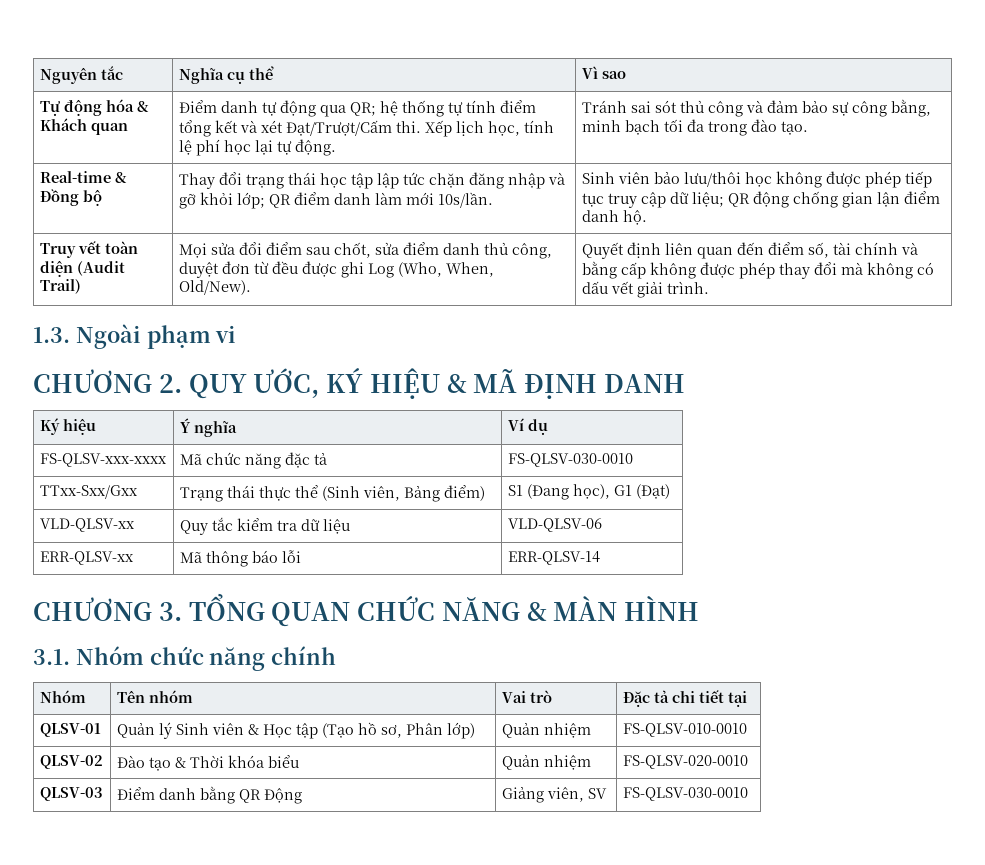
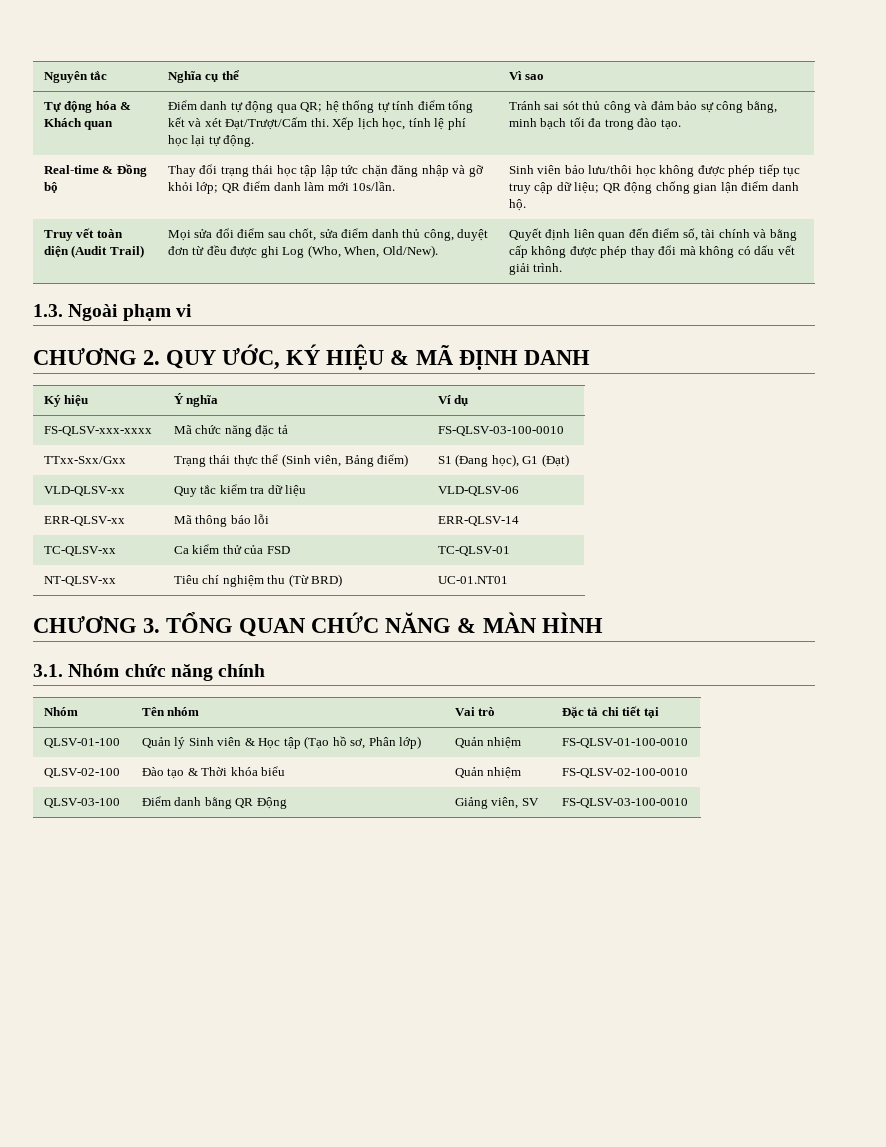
- FS-QLSV-xxx-xxxx | Mã chức năng đặc tả | FS-QLSV-030-0010
+ FS-QLSV-xxx-xxxx | Mã chức năng đặc tả | FS-QLSV-03-100-0010
+ TC-QLSV-xx | Ca kiểm thử của FSD | TC-QLSV-01
+ NT-QLSV-xx | Tiêu chí nghiệm thu (Từ BRD) | UC-01.NT01
- QLSV-01 | Quản lý Sinh viên & Học tập (Tạo hồ sơ, Phân lớp) | Quản nhiệm | FS-QLSV-010-0010
- QLSV-02 | Đào tạo & Thời khóa biểu | Quản nhiệm | FS-QLSV-020-0010
- QLSV-03 | Điểm danh bằng QR Động | Giảng viên, SV | FS-QLSV-030-0010
+ QLSV-01-100 | Quản lý Sinh viên & Học tập (Tạo hồ sơ, Phân lớp) | Quản nhiệm | FS-QLSV-01-100-0010
+ QLSV-02-100 | Đào tạo & Thời khóa biểu | Quản nhiệm | FS-QLSV-02-100-0010
+ QLSV-03-100 | Điểm danh bằng QR Động | Giảng viên, SV | FS-QLSV-03-100-0010

